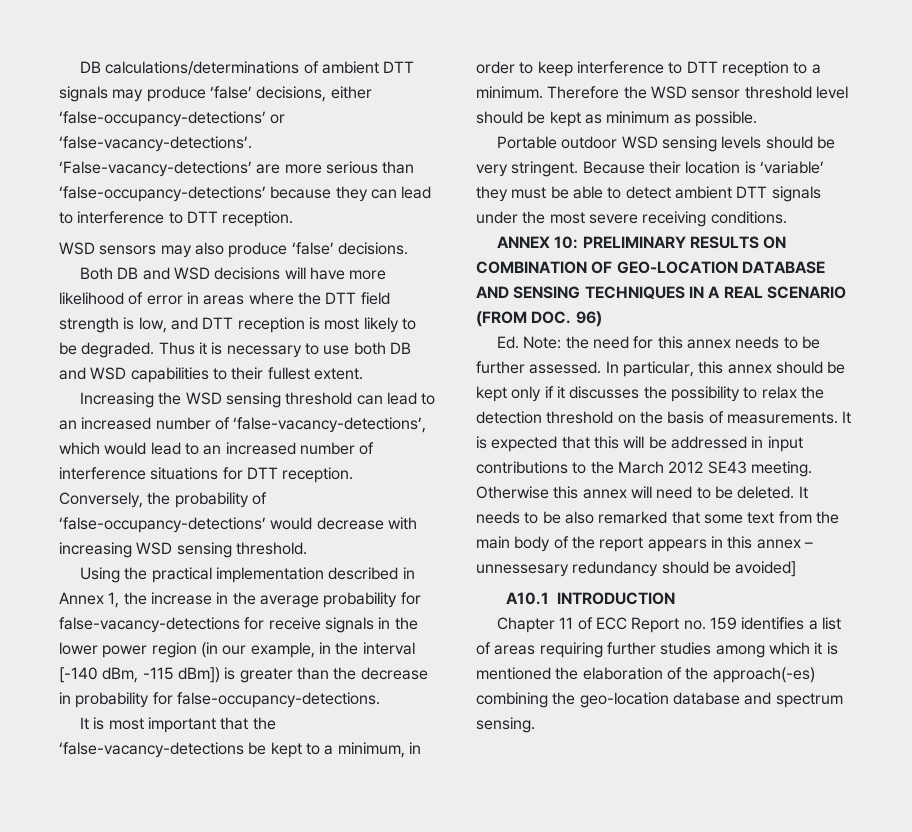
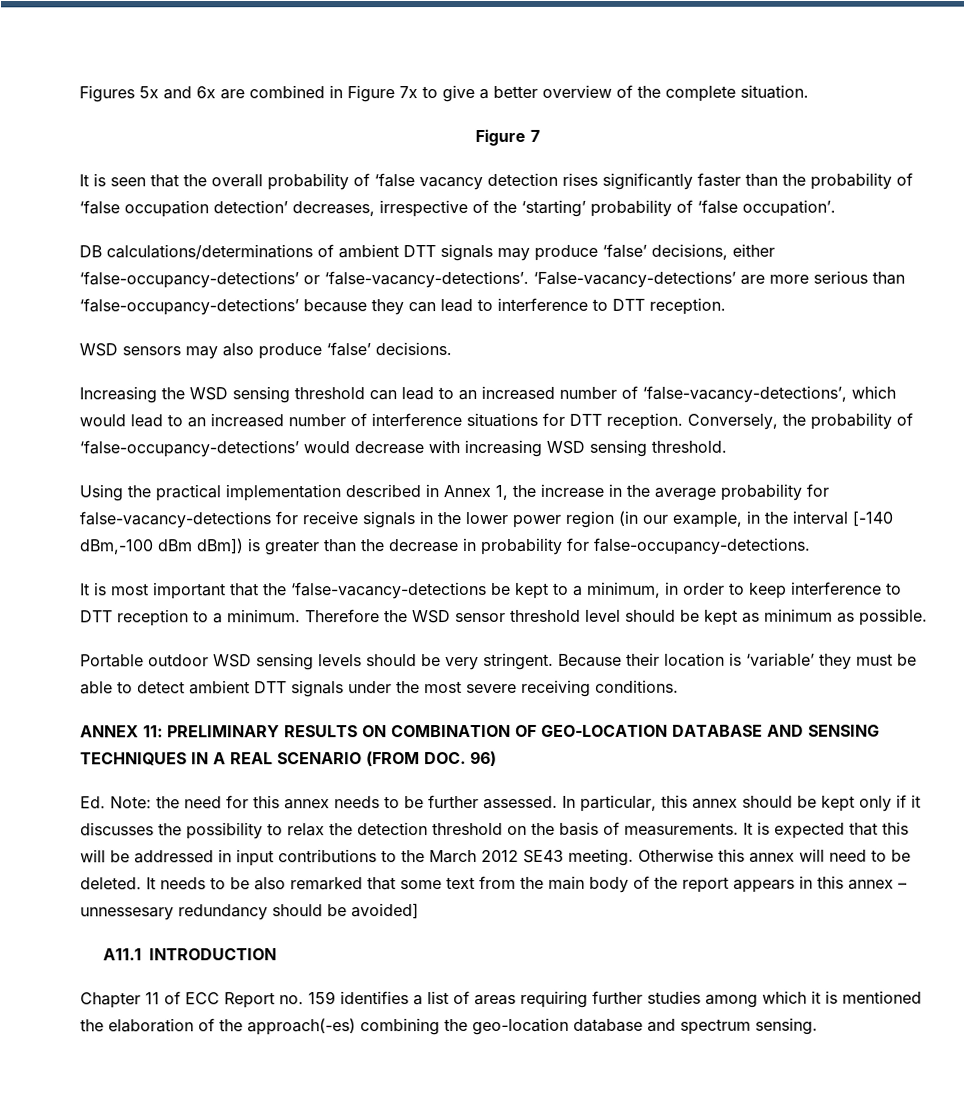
+ Figures 5x and 6x are combined in Figure 7x to give a better overview of the complete situation.
+ Figure 7
+ It is seen that the overall probability of ‘false vacancy detection rises significantly faster than the probability of ‘false occupation detection’ decreases, irrespective of the ‘starting’ probability of ‘false occupation’.
- Both DB and WSD decisions will have more likelihood of error in areas where the DTT field strength is low, and DTT reception is most likely to be degraded. Thus it is necessary to use both DB and WSD capabilities to their fullest extent.
- Using the practical implementation described in Annex 1, the increase in the average probability for false-vacancy-detections for receive signals in the lower power region (in our example, in the interval [-140 dBm, -115 dBm]) is greater than the decrease in probability for false-occupancy-detections.
+ Using the practical implementation described in Annex 1, the increase in the average probability for false-vacancy-detections for receive signals in the lower power region (in our example, in the interval [-140 dBm,-100 dBm dBm]) is greater than the decrease in probability for false-occupancy-detections.
- ANNEX 10: PRELIMINARY RESULTS ON COMBINATION OF GEO-LOCATION DATABASE AND SENSING TECHNIQUES IN A REAL SCENARIO (FROM DOC. 96)
+ ANNEX 11: PRELIMINARY RESULTS ON COMBINATION OF GEO-LOCATION DATABASE AND SENSING TECHNIQUES IN A REAL SCENARIO (FROM DOC. 96)
- A10.1 INTRODUCTION
+ A11.1 INTRODUCTION

